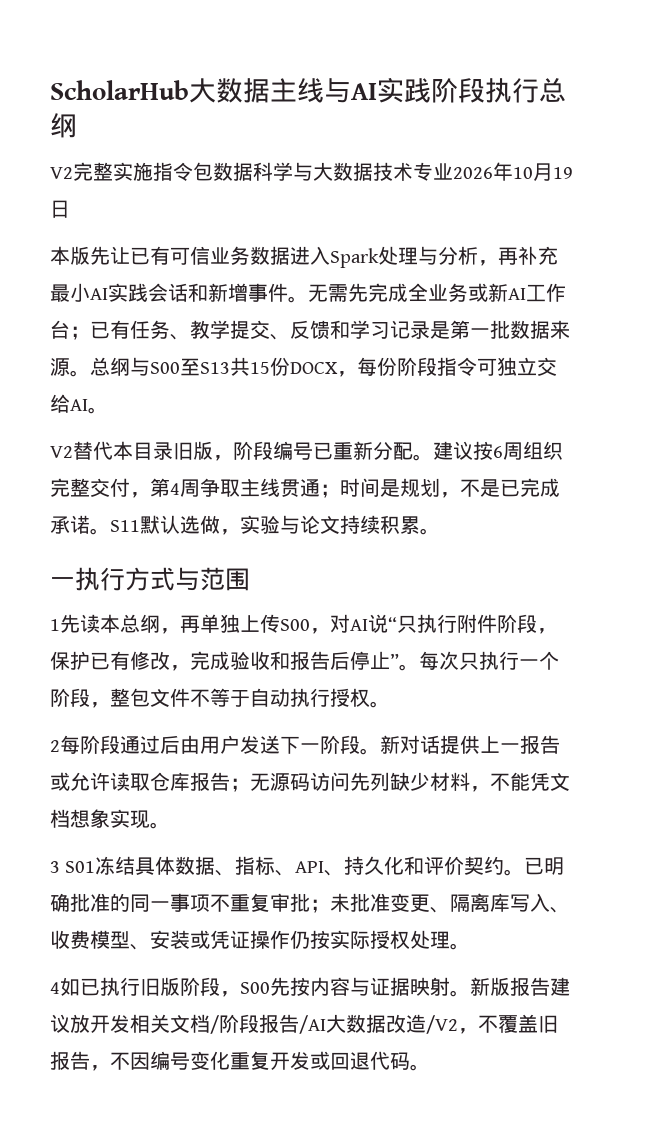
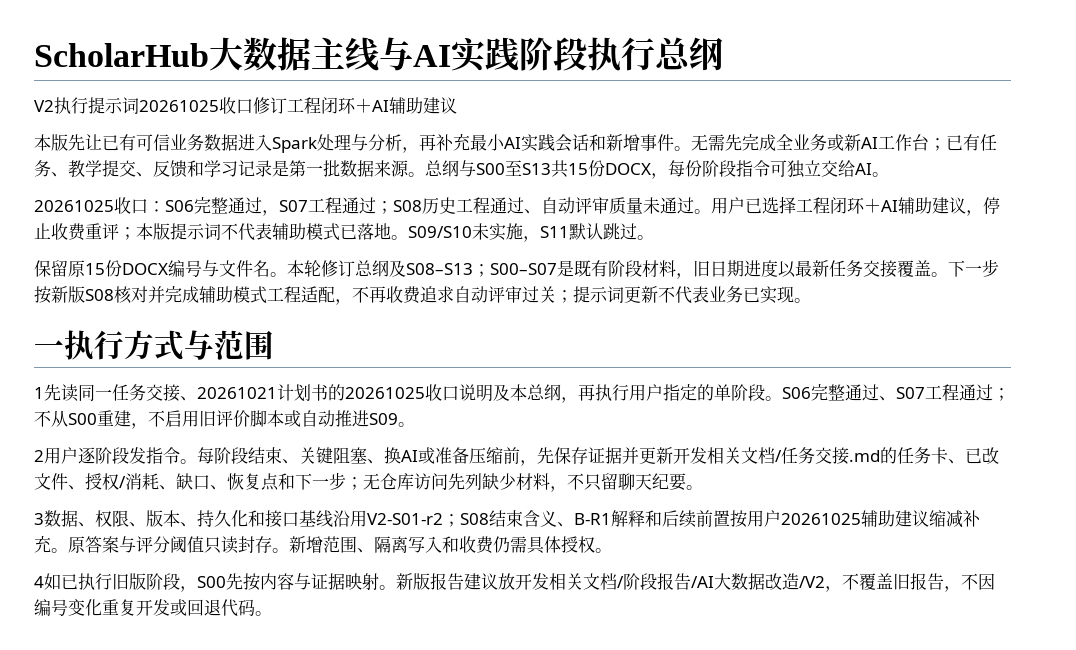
- V2完整实施指令包数据科学与大数据技术专业2026年10月19日
+ V2执行提示词20261025收口修订工程闭环＋AI辅助建议
- V2替代本目录旧版，阶段编号已重新分配。建议按6周组织完整交付，第4周争取主线贯通；时间是规划，不是已完成承诺。S11默认选做，实验与论文持续积累。
+ 20261025收口：S06完整通过，S07工程通过；S08历史工程通过、自动评审质量未通过。用户已选择工程闭环＋AI辅助建议，停止收费重评；本版提示词不代表辅助模式已落地。S09/S10未实施，S11默认跳过。
+ 保留原15份DOCX编号与文件名。本轮修订总纲及S08–S13；S00–S07是既有阶段材料，旧日期进度以最新任务交接覆盖。下一步按新版S08核对并完成辅助模式工程适配，不再收费追求自动评审过关；提示词更新不代表业务已实现。
- 1先读本总纲，再单独上传S00，对AI说“只执行附件阶段，保护已有修改，完成验收和报告后停止”。每次只执行一个阶段，整包文件不等于自动执行授权。
- 2每阶段通过后由用户发送下一阶段。新对话提供上一报告或允许读取仓库报告；无源码访问先列缺少材料，不能凭文档想象实现。
- 3 S01冻结具体数据、指标、API、持久化和评价契约。已明确批准的同一事项不重复审批；未批准变更、隔离库写入、收费模型、安装或凭证操作仍按实际授权处理。
+ 1先读同一任务交接、20261021计划书的20261025收口说明及本总纲，再执行用户指定的单阶段。S06完整通过、S07工程通过；不从S00重建，不启用旧评价脚本或自动推进S09。
+ 2用户逐阶段发指令。每阶段结束、关键阻塞、换AI或准备压缩前，先保存证据并更新开发相关文档/任务交接.md的任务卡、已改文件、授权/消耗、缺口、恢复点和下一步；无仓库访问先列缺少材料，不只留聊天纪要。
+ 3数据、权限、版本、持久化和接口基线沿用V2-S01-r2；S08结束含义、B-R1解释和后续前置按用户20261025辅助建议缩减补充。原答案与评分阈值只读封存。新增范围、隔离写入和收费仍需具体授权。

